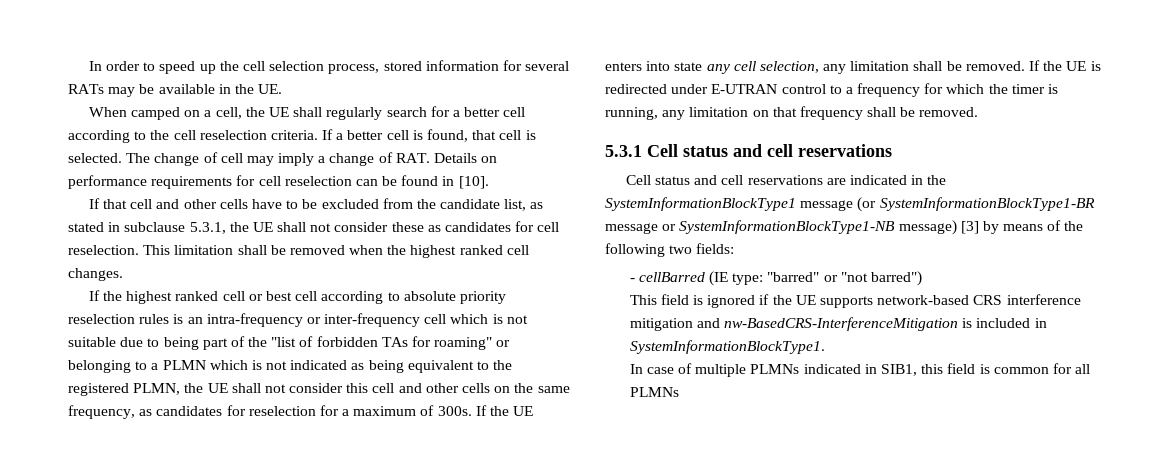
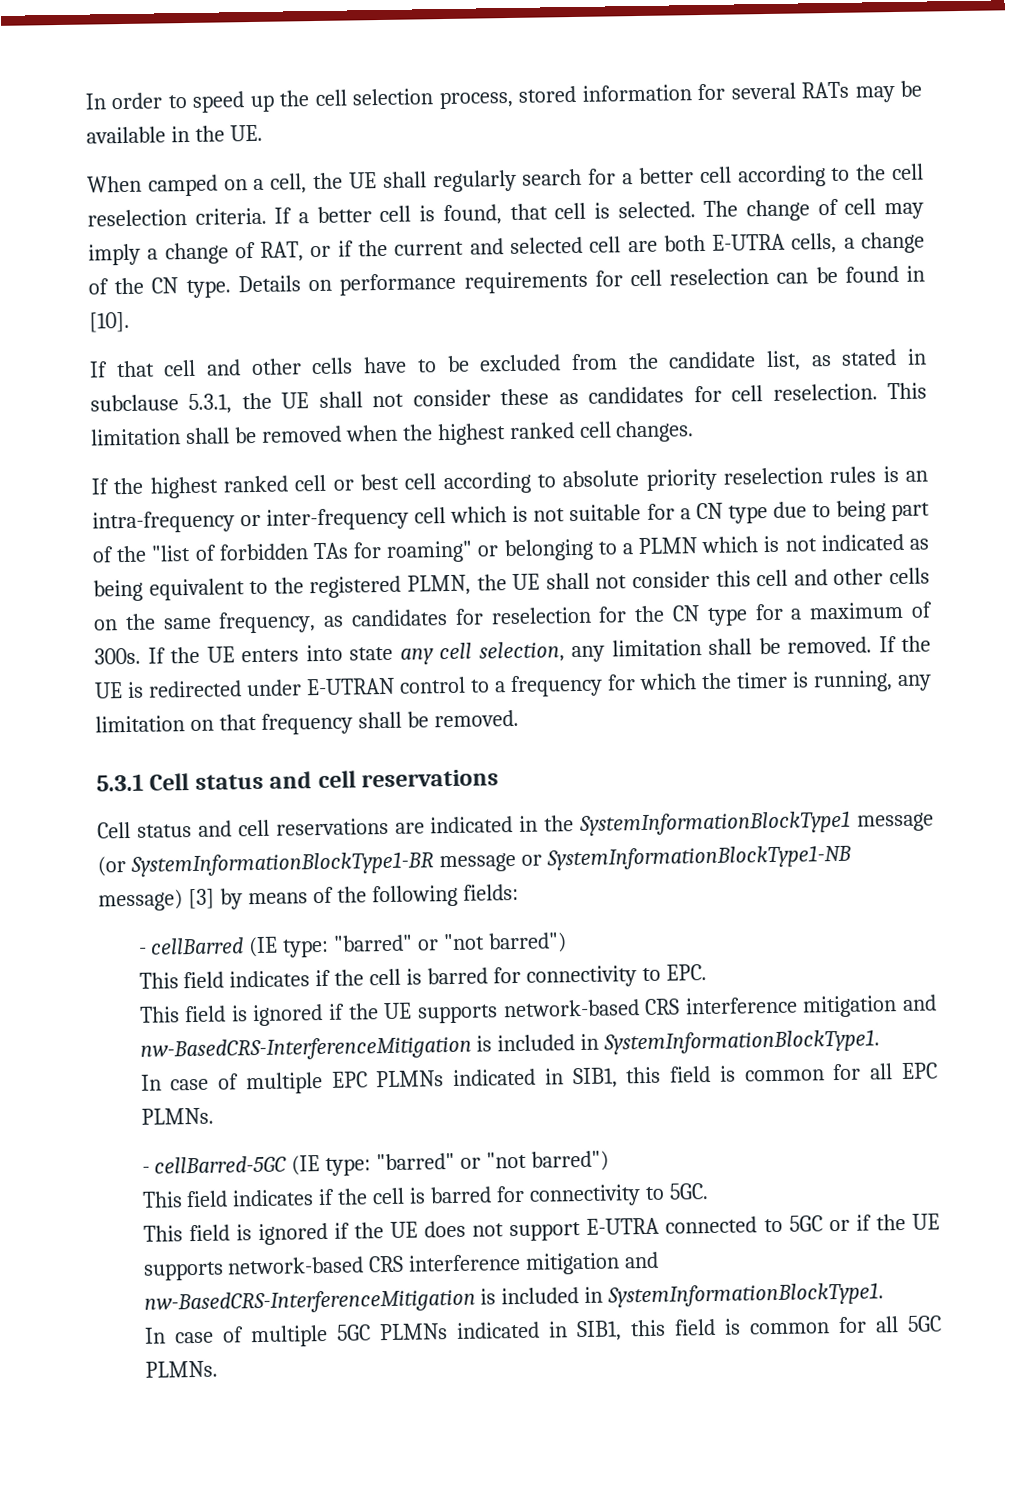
- The change of cell may imply a change of RAT. Details on performance requirements for cell reselection can be found in [10].
+ The change of cell may imply a change of RAT, or if the current and selected cell are both E-UTRA cells, a change of the CN type. Details on performance requirements for cell reselection can be found in [10].
- If the highest ranked cell or best cell according to absolute priority reselection rules is an intra-frequency or inter-frequency cell which is not suitable due to being part of the "list of forbidden TAs for roaming" or belonging to a PLMN which is not indicated as being equivalent to the registered PLMN, the UE shall not consider this cell and other cells on the same frequency, as candidates for reselection for a maximum of 300s.
+ If the highest ranked cell or best cell according to absolute priority reselection rules is an intra-frequency or inter-frequency cell which is not suitable for a CN type due to being part of the "list of forbidden TAs for roaming" or belonging to a PLMN which is not indicated as being equivalent to the registered PLMN, the UE shall not consider this cell and other cells on the same frequency, as candidates for reselection for the CN type for a maximum of 300s.
- Cell status and cell reservations are indicated in the SystemInformationBlockType1 message (or SystemInformationBlockType1-BR message or SystemInformationBlockType1-NB message) [3] by means of the following two fields:
+ Cell status and cell reservations are indicated in the SystemInformationBlockType1 message (or SystemInformationBlockType1-BR message or SystemInformationBlockType1-NB message) [3] by means of the following fields:
+ This field indicates if the cell is barred for connectivity to EPC.
- In case of multiple PLMNs indicated in SIB1, this field is common for all PLMNs
+ In case of multiple EPC PLMNs indicated in SIB1, this field is common for all EPC PLMNs.
+ - cellBarred-5GC (IE type: "barred" or "not barred")
+ This field indicates if the cell is barred for connectivity to 5GC.
+ This field is ignored if the UE does not support E-UTRA connected to 5GC or if the UE supports network-based CRS interference mitigation and nw-BasedCRS-InterferenceMitigation is included in SystemInformationBlockType1.
+ In case of multiple 5GC PLMNs indicated in SIB1, this field is common for all 5GC PLMNs.

